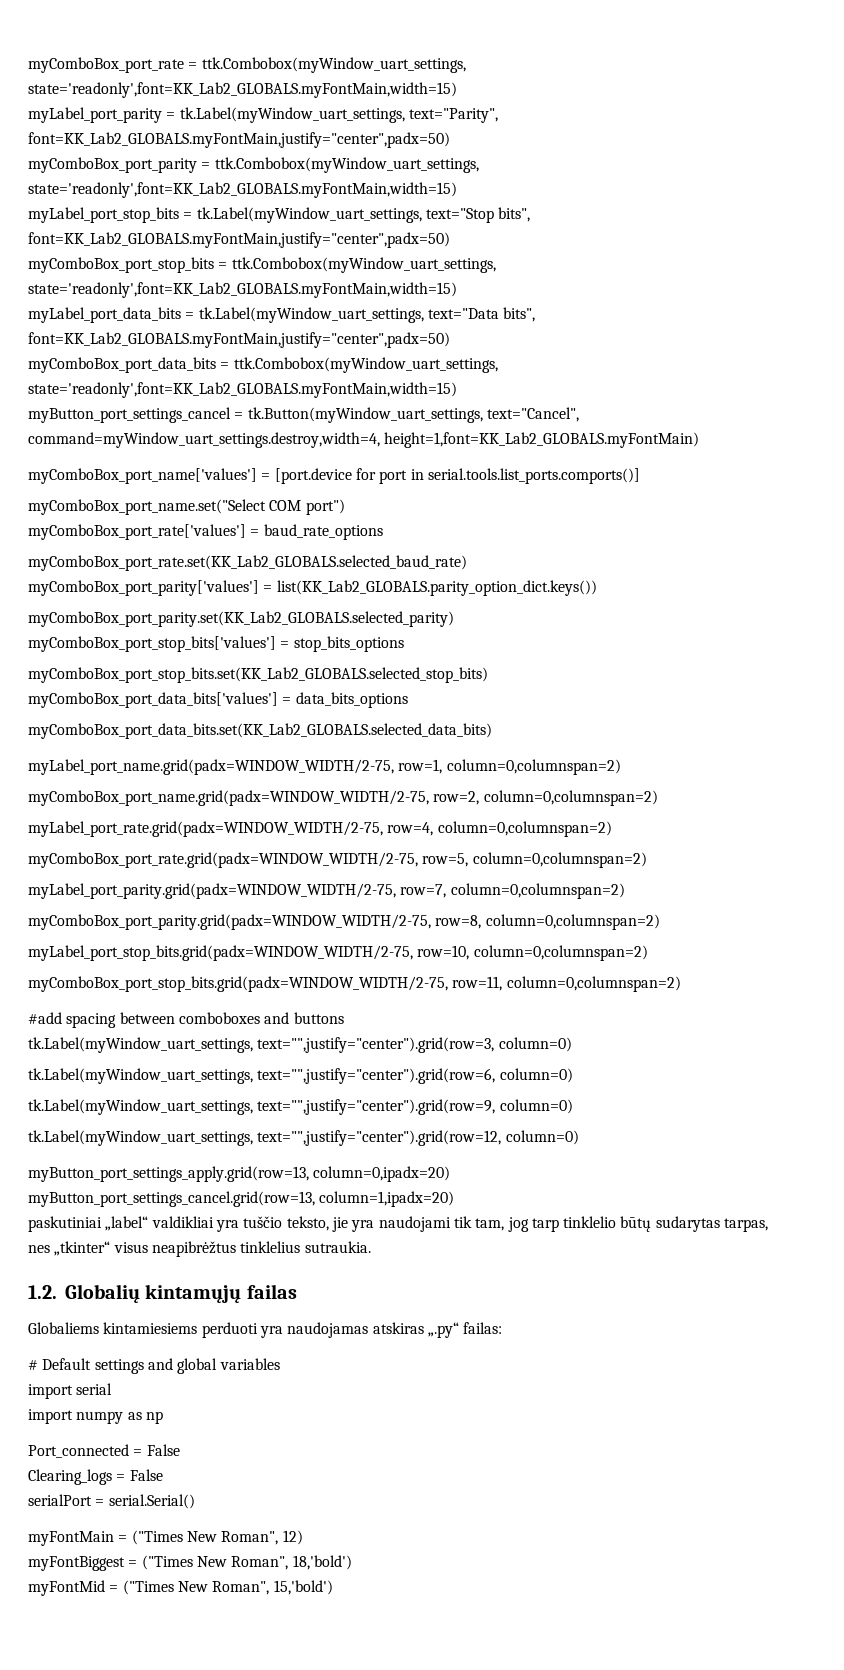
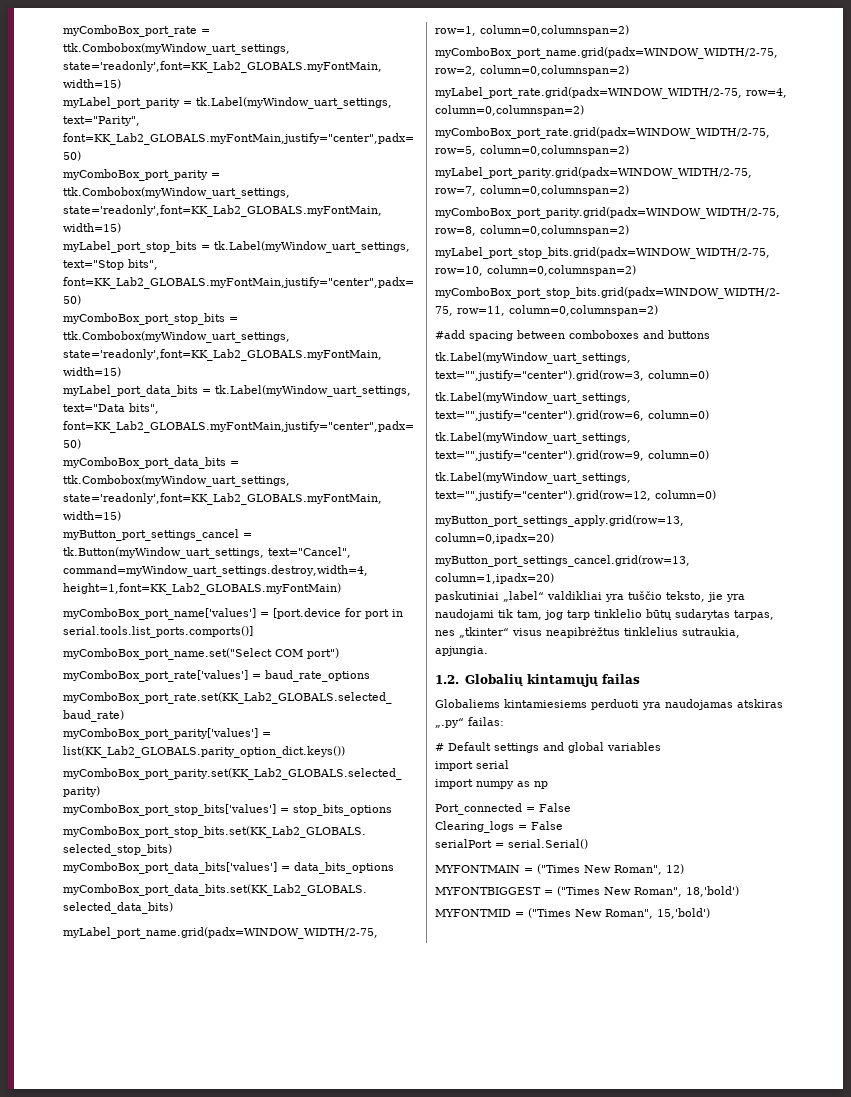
- paskutiniai „label“ valdikliai yra tuščio teksto, jie yra naudojami tik tam, jog tarp tinklelio būtų sudarytas tarpas, nes „tkinter“ visus neapibrėžtus tinklelius sutraukia.
+ paskutiniai „label“ valdikliai yra tuščio teksto, jie yra naudojami tik tam, jog tarp tinklelio būtų sudarytas tarpas, nes „tkinter“ visus neapibrėžtus tinklelius sutraukia, apjungia.
- myFontMain = ("Times New Roman", 12)
+ MYFONTMAIN = ("Times New Roman", 12)
- myFontBiggest = ("Times New Roman", 18,'bold')
+ MYFONTBIGGEST = ("Times New Roman", 18,'bold')
- myFontMid = ("Times New Roman", 15,'bold')
+ MYFONTMID = ("Times New Roman", 15,'bold')

